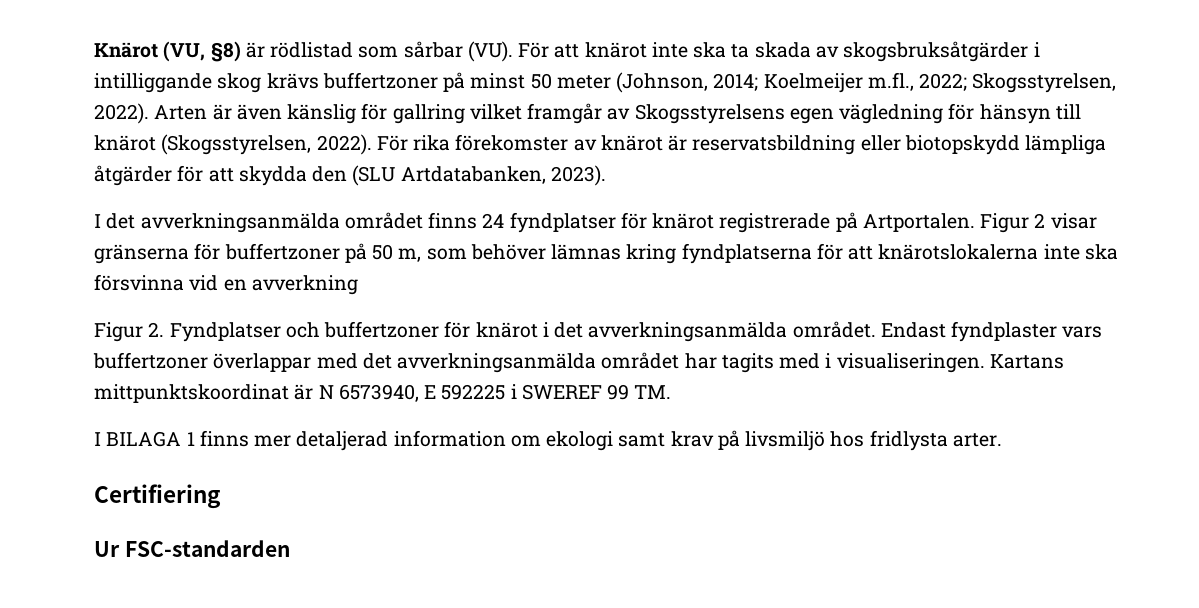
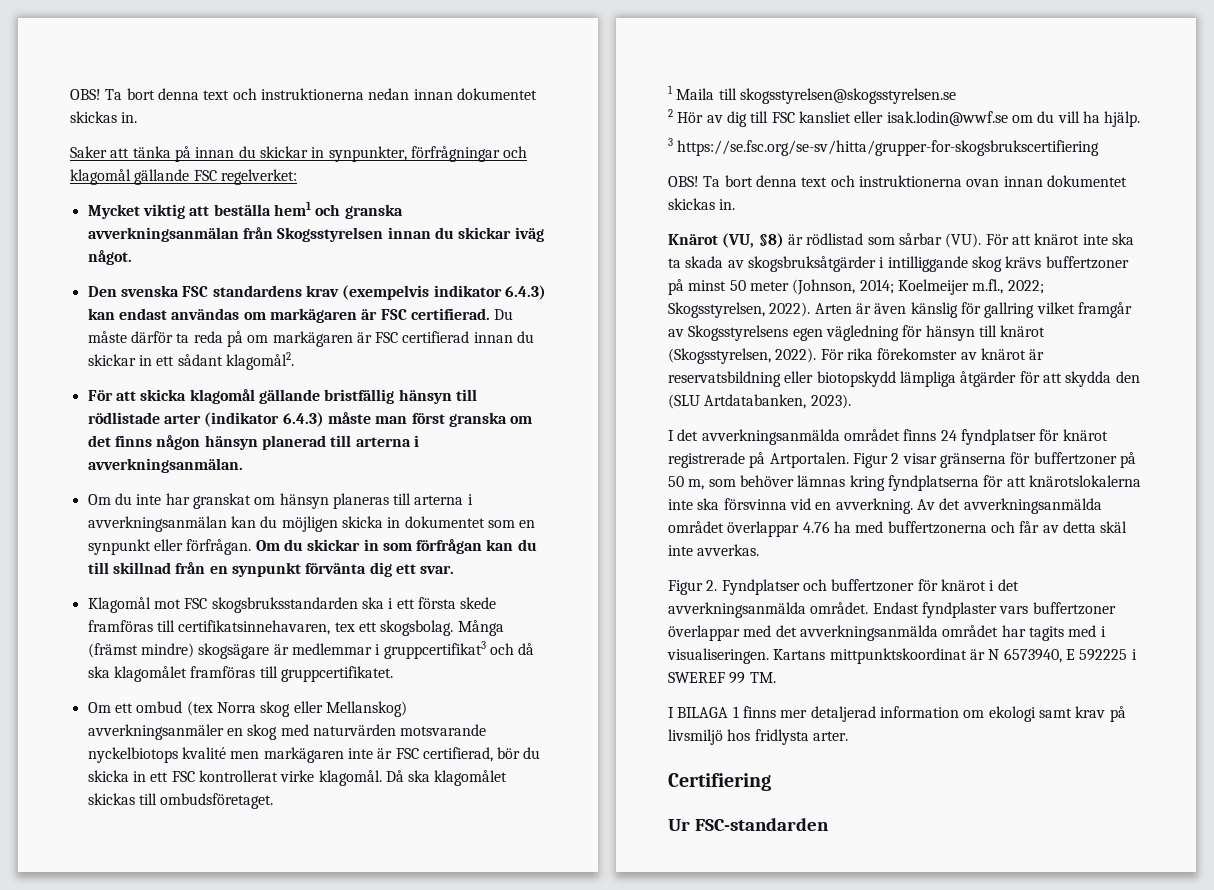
+ OBS! Ta bort denna text och instruktionerna nedan innan dokumentet skickas in.
+ Saker att tänka på innan du skickar in synpunkter, förfrågningar och klagomål gällande FSC regelverket:
+ Mycket viktig att beställa hem1 och granska avverkningsanmälan från Skogsstyrelsen innan du skickar iväg något.
+ Den svenska FSC standardens krav (exempelvis indikator 6.4.3) kan endast användas om markägaren är FSC certifierad. Du måste därför ta reda på om markägaren är FSC certifierad innan du skickar in ett sådant klagomål2.
+ För att skicka klagomål gällande bristfällig hänsyn till rödlistade arter (indikator 6.4.3) måste man först granska om det finns någon hänsyn planerad till arterna i avverkningsanmälan.
+ Om du inte har granskat om hänsyn planeras till arterna i avverkningsanmälan kan du möjligen skicka in dokumentet som en synpunkt eller förfrågan. Om du skickar in som förfrågan kan du till skillnad från en synpunkt förvänta dig ett svar.
+ Klagomål mot FSC skogsbruksstandarden ska i ett första skede framföras till certifikatsinnehavaren, tex ett skogsbolag. Många (främst mindre) skogsägare är medlemmar i gruppcertifikat3 och då ska klagomålet framföras till gruppcertifikatet.
+ Om ett ombud (tex Norra skog eller Mellanskog) avverkningsanmäler en skog med naturvärden motsvarande nyckelbiotops kvalité men markägaren inte är FSC certifierad, bör du skicka in ett FSC kontrollerat virke klagomål. Då ska klagomålet skickas till ombudsföretaget.
+ 1 Maila till skogsstyrelsen@skogsstyrelsen.se
+ 2 Hör av dig till FSC kansliet eller isak.lodin@wwf.se om du vill ha hjälp.
+ 3 https://se.fsc.org/se-sv/hitta/grupper-for-skogsbrukscertifiering
+ OBS! Ta bort denna text och instruktionerna ovan innan dokumentet skickas in.
- Figur 2 visar gränserna för buffertzoner på 50 m, som behöver lämnas kring fyndplatserna för att knärotslokalerna inte ska försvinna vid en avverkning
+ Figur 2 visar gränserna för buffertzoner på 50 m, som behöver lämnas kring fyndplatserna för att knärotslokalerna inte ska försvinna vid en avverkning. Av det avverkningsanmälda området överlappar 4.76 ha med buffertzonerna och får av detta skäl inte avverkas.

